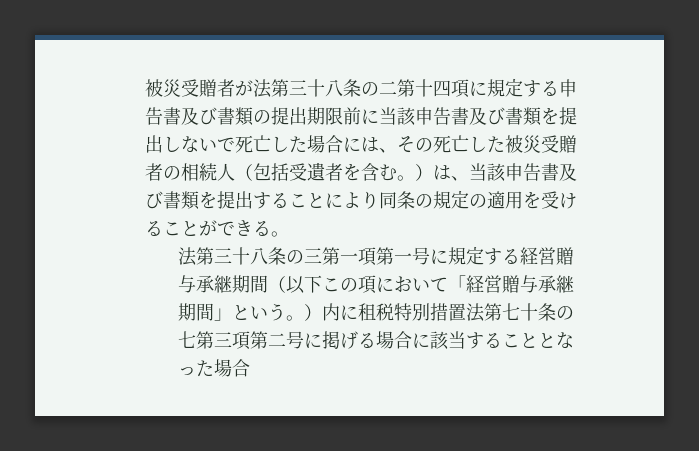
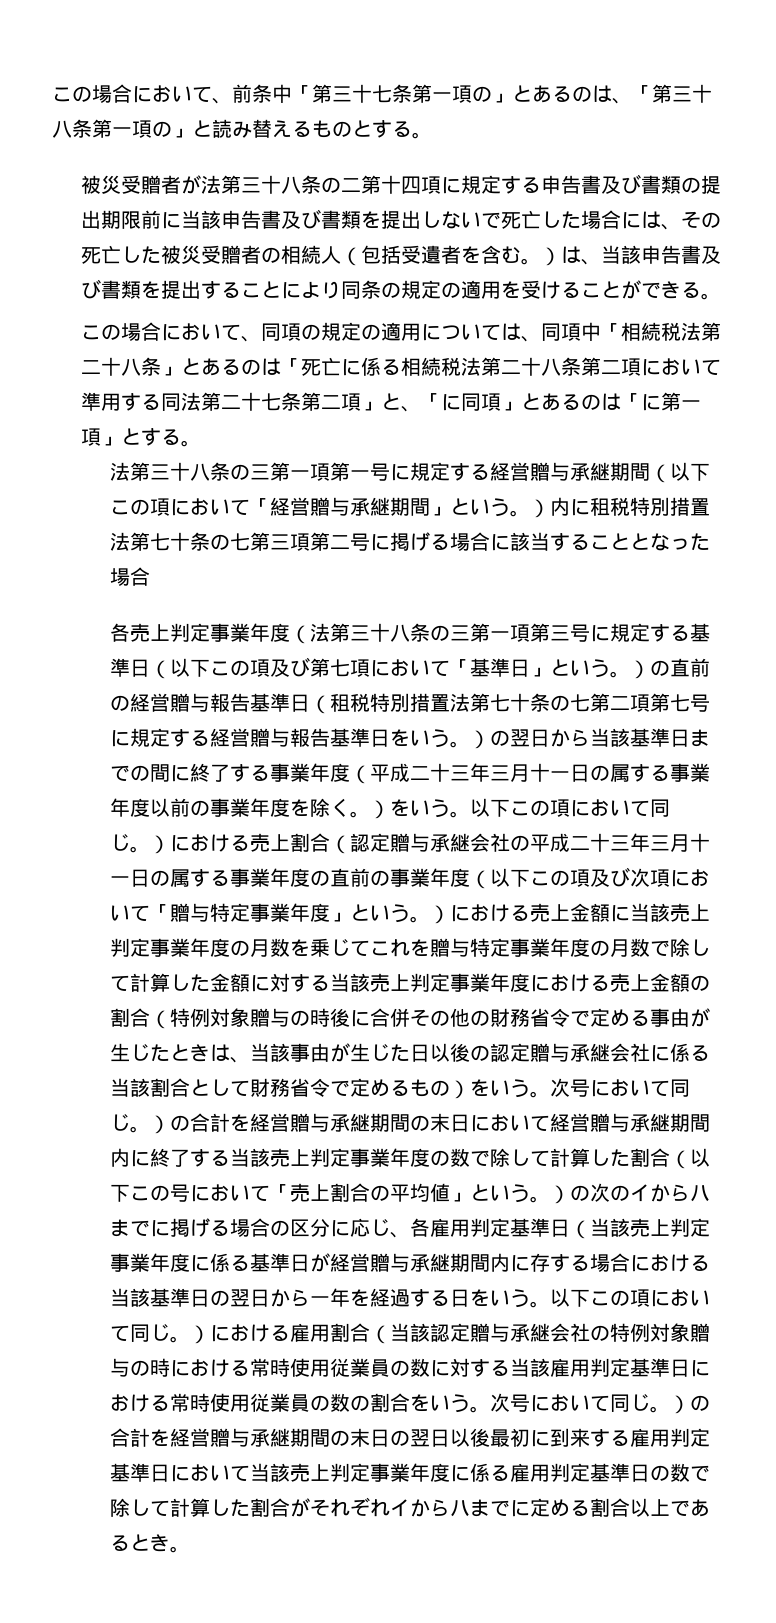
+ この場合において、前条中「第三十七条第一項の」とあるのは、「第三十八条第一項の」と読み替えるものとする。
+ この場合において、同項の規定の適用については、同項中「相続税法第二十八条」とあるのは「死亡に係る相続税法第二十八条第二項において準用する同法第二十七条第二項」と、「に同項」とあるのは「に第一項」とする。
+ 各売上判定事業年度（法第三十八条の三第一項第三号に規定する基準日（以下この項及び第七項において「基準日」という。）の直前の経営贈与報告基準日（租税特別措置法第七十条の七第二項第七号に規定する経営贈与報告基準日をいう。）の翌日から当該基準日までの間に終了する事業年度（平成二十三年三月十一日の属する事業年度以前の事業年度を除く。）をいう。以下この項において同じ。）における売上割合（認定贈与承継会社の平成二十三年三月十一日の属する事業年度の直前の事業年度（以下この項及び次項において「贈与特定事業年度」という。）における売上金額に当該売上判定事業年度の月数を乗じてこれを贈与特定事業年度の月数で除して計算した金額に対する当該売上判定事業年度における売上金額の割合（特例対象贈与の時後に合併その他の財務省令で定める事由が生じたときは、当該事由が生じた日以後の認定贈与承継会社に係る当該割合として財務省令で定めるもの）をいう。次号において同じ。）の合計を経営贈与承継期間の末日において経営贈与承継期間内に終了する当該売上判定事業年度の数で除して計算した割合（以下この号において「売上割合の平均値」という。）の次のイからハまでに掲げる場合の区分に応じ、各雇用判定基準日（当該売上判定事業年度に係る基準日が経営贈与承継期間内に存する場合における当該基準日の翌日から一年を経過する日をいう。以下この項において同じ。）における雇用割合（当該認定贈与承継会社の特例対象贈与の時における常時使用従業員の数に対する当該雇用判定基準日における常時使用従業員の数の割合をいう。次号において同じ。）の合計を経営贈与承継期間の末日の翌日以後最初に到来する雇用判定基準日において当該売上判定事業年度に係る雇用判定基準日の数で除して計算した割合がそれぞれイからハまでに定める割合以上であるとき。

